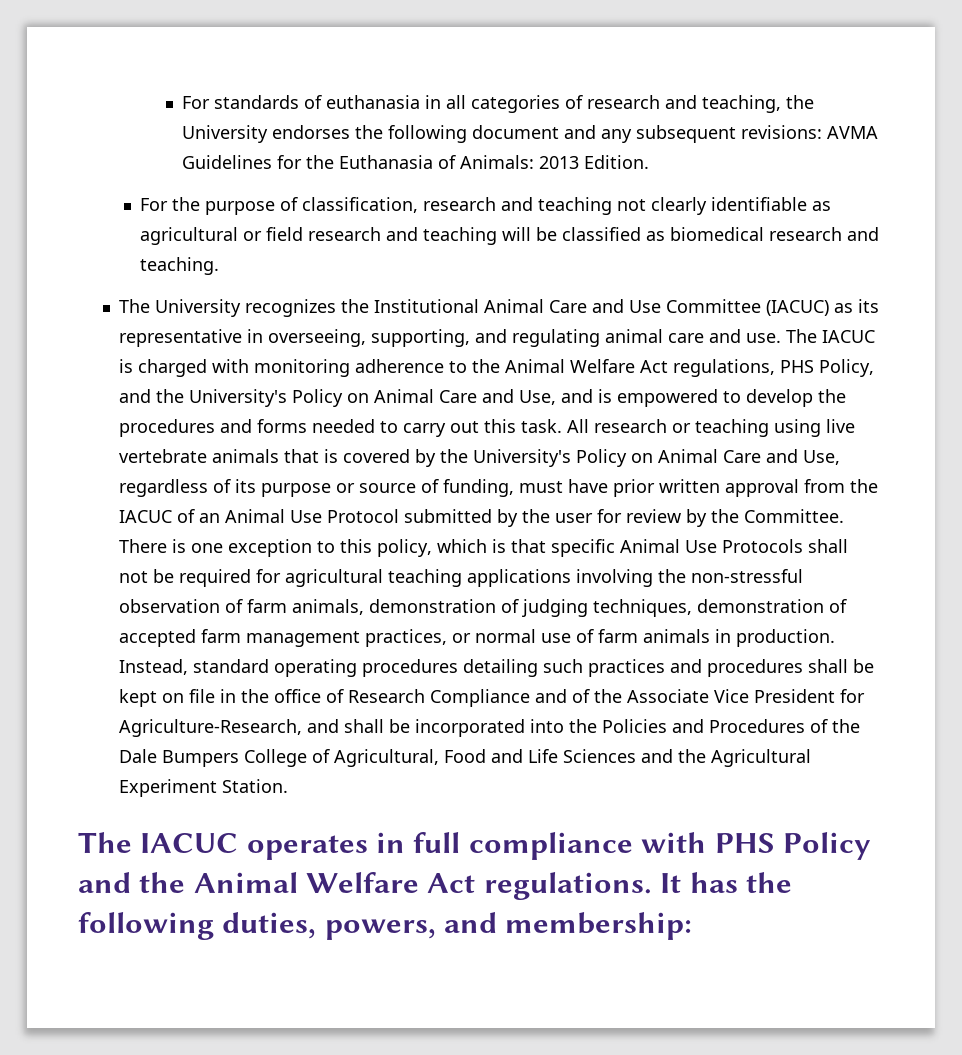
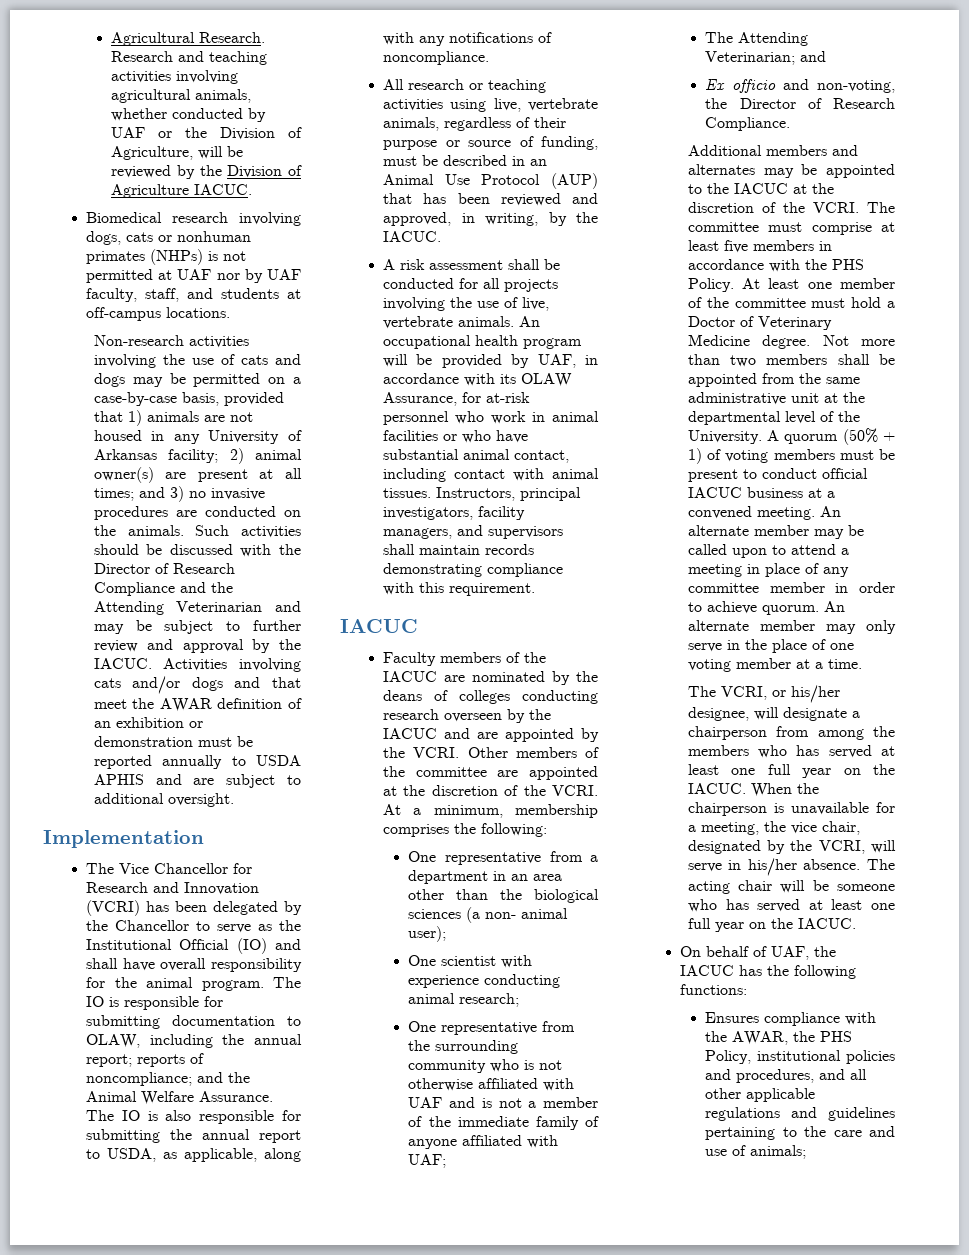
- For standards of euthanasia in all categories of research and teaching, the University endorses the following document and any subsequent revisions: AVMA Guidelines for the Euthanasia of Animals: 2013 Edition.
- For the purpose of classification, research and teaching not clearly identifiable as agricultural or field research and teaching will be classified as biomedical research and teaching.
- The University recognizes the Institutional Animal Care and Use Committee (IACUC) as its representative in overseeing, supporting, and regulating animal care and use. The IACUC is charged with monitoring adherence to the Animal Welfare Act regulations, PHS Policy, and the University's Policy on Animal Care and Use, and is empowered to develop the procedures and forms needed to carry out this task. All research or teaching using live vertebrate animals that is covered by the University's Policy on Animal Care and Use, regardless of its purpose or source of funding, must have prior written approval from the IACUC of an Animal Use Protocol submitted by the user for review by the Committee. There is one exception to this policy, which is that specific Animal Use Protocols shall not be required for agricultural teaching applications involving the non-stressful observation of farm animals, demonstration of judging techniques, demonstration of accepted farm management practices, or normal use of farm animals in production. Instead, standard operating procedures detailing such practices and procedures shall be kept on file in the office of Research Compliance and of the Associate Vice President for Agriculture-Research, and shall be incorporated into the Policies and Procedures of the Dale Bumpers College of Agricultural, Food and Life Sciences and the Agricultural Experiment Station.
- The IACUC operates in full compliance with PHS Policy and the Animal Welfare Act regulations. It has the following duties, powers, and membership:
+ Agricultural Research. Research and teaching activities involving agricultural animals, whether conducted by UAF or the Division of Agriculture, will be reviewed by the Division of Agriculture IACUC.
+ Biomedical research involving dogs, cats or nonhuman primates (NHPs) is not permitted at UAF nor by UAF faculty, staff, and students at off-campus locations.
+ Non-research activities involving the use of cats and dogs may be permitted on a case-by-case basis, provided that 1) animals are not housed in any University of Arkansas facility; 2) animal owner(s) are present at all times; and 3) no invasive procedures are conducted on the animals. Such activities should be discussed with the Director of Research Compliance and the Attending Veterinarian and may be subject to further review and approval by the IACUC. Activities involving cats and/or dogs and that meet the AWAR definition of an exhibition or demonstration must be reported annually to USDA APHIS and are subject to additional oversight.
+ Implementation
+ The Vice Chancellor for Research and Innovation (VCRI) has been delegated by the Chancellor to serve as the Institutional Official (IO) and shall have overall responsibility for the animal program. The IO is responsible for submitting documentation to OLAW, including the annual report; reports of noncompliance; and the Animal Welfare Assurance. The IO is also responsible for submitting the annual report to USDA, as applicable, along with any notifications of noncompliance.
+ All research or teaching activities using live, vertebrate animals, regardless of their purpose or source of funding, must be described in an Animal Use Protocol (AUP) that has been reviewed and approved, in writing, by the IACUC.
+ A risk assessment shall be conducted for all projects involving the use of live, vertebrate animals. An occupational health program will be provided by UAF, in accordance with its OLAW Assurance, for at-risk personnel who work in animal facilities or who have substantial animal contact, including contact with animal tissues. Instructors, principal investigators, facility managers, and supervisors shall maintain records demonstrating compliance with this requirement.
+ IACUC
+ Faculty members of the IACUC are nominated by the deans of colleges conducting research overseen by the IACUC and are appointed by the VCRI. Other members of the committee are appointed at the discretion of the VCRI. At a minimum, membership comprises the following:
+ One representative from a department in an area other than the biological sciences (a non- animal user);
+ One scientist with experience conducting animal research;
+ One representative from the surrounding community who is not otherwise affiliated with UAF and is not a member of the immediate family of anyone affiliated with UAF;
+ The Attending Veterinarian; and
+ Ex officio and non-voting, the Director of Research Compliance.
+ Additional members and alternates may be appointed to the IACUC at the discretion of the VCRI. The committee must comprise at least five members in accordance with the PHS Policy. At least one member of the committee must hold a Doctor of Veterinary Medicine degree. Not more than two members shall be appointed from the same administrative unit at the departmental level of the University. A quorum (50% + 1) of voting members must be present to conduct official IACUC business at a convened meeting. An alternate member may be called upon to attend a meeting in place of any committee member in order to achieve quorum. An alternate member may only serve in the place of one voting member at a time.
+ The VCRI, or his/her designee, will designate a chairperson from among the members who has served at least one full year on the IACUC. When the chairperson is unavailable for a meeting, the vice chair, designated by the VCRI, will serve in his/her absence. The acting chair will be someone who has served at least one full year on the IACUC.
+ On behalf of UAF, the IACUC has the following functions:
+ Ensures compliance with the AWAR, the PHS Policy, institutional policies and procedures, and all other applicable regulations and guidelines pertaining to the care and use of animals;

